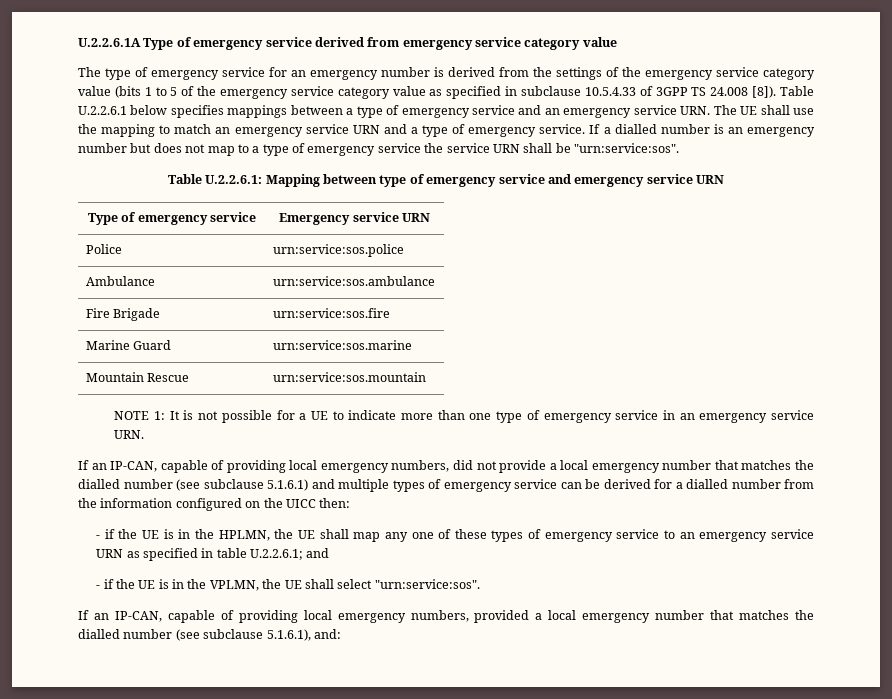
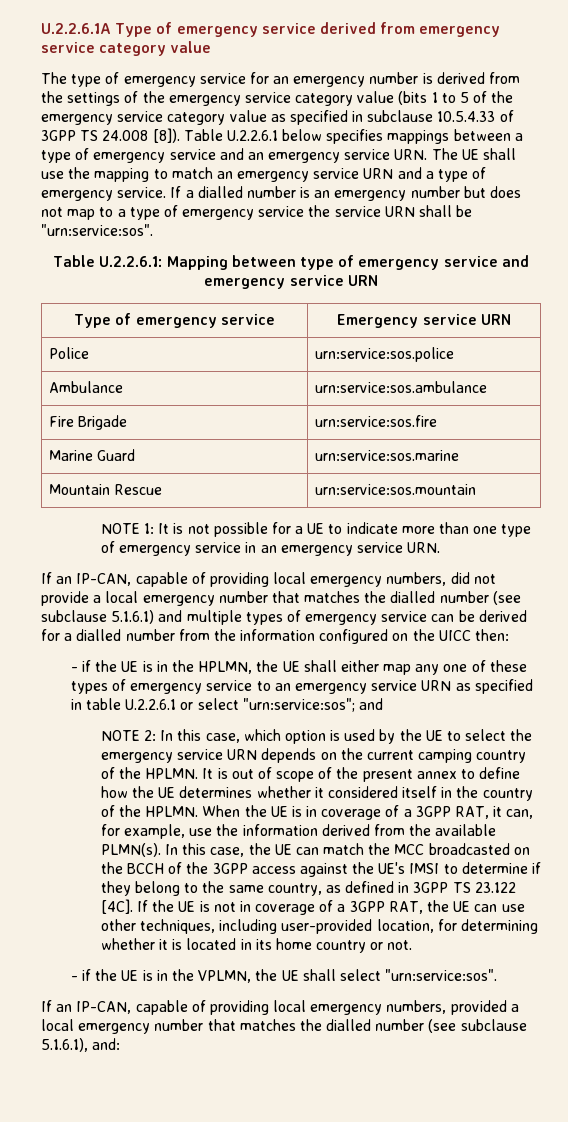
- - if the UE is in the HPLMN, the UE shall map any one of these types of emergency service to an emergency service URN as specified in table U.2.2.6.1; and
+ - if the UE is in the HPLMN, the UE shall either map any one of these types of emergency service to an emergency service URN as specified in table U.2.2.6.1 or select "urn:service:sos"; and
+ NOTE 2: In this case, which option is used by the UE to select the emergency service URN depends on the current camping country of the HPLMN. It is out of scope of the present annex to define how the UE determines whether it considered itself in the country of the HPLMN. When the UE is in coverage of a 3GPP RAT, it can, for example, use the information derived from the available PLMN(s). In this case, the UE can match the MCC broadcasted on the BCCH of the 3GPP access against the UE's IMSI to determine if they belong to the same country, as defined in 3GPP TS 23.122 [4C]. If the UE is not in coverage of a 3GPP RAT, the UE can use other techniques, including user-provided location, for determining whether it is located in its home country or not.

